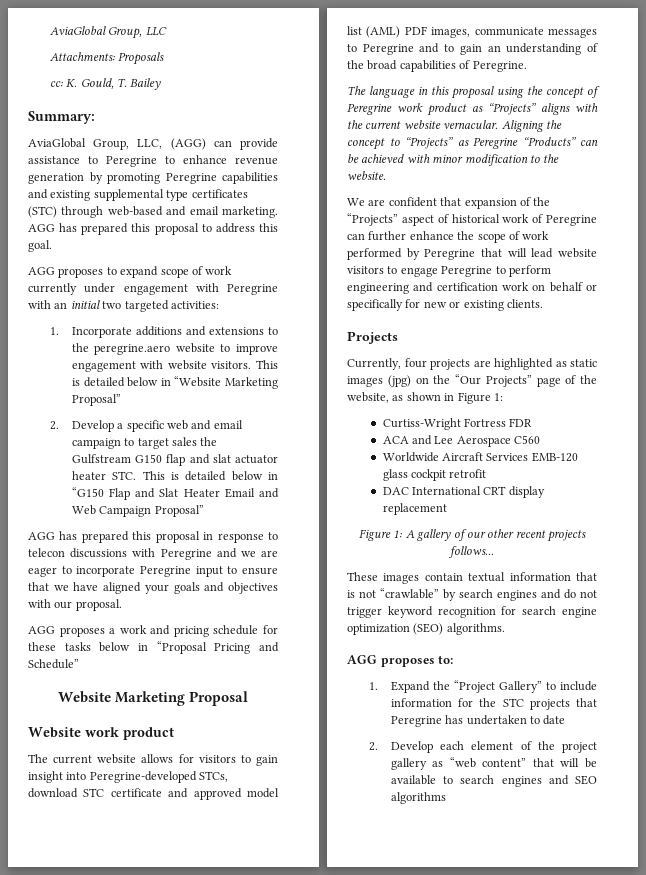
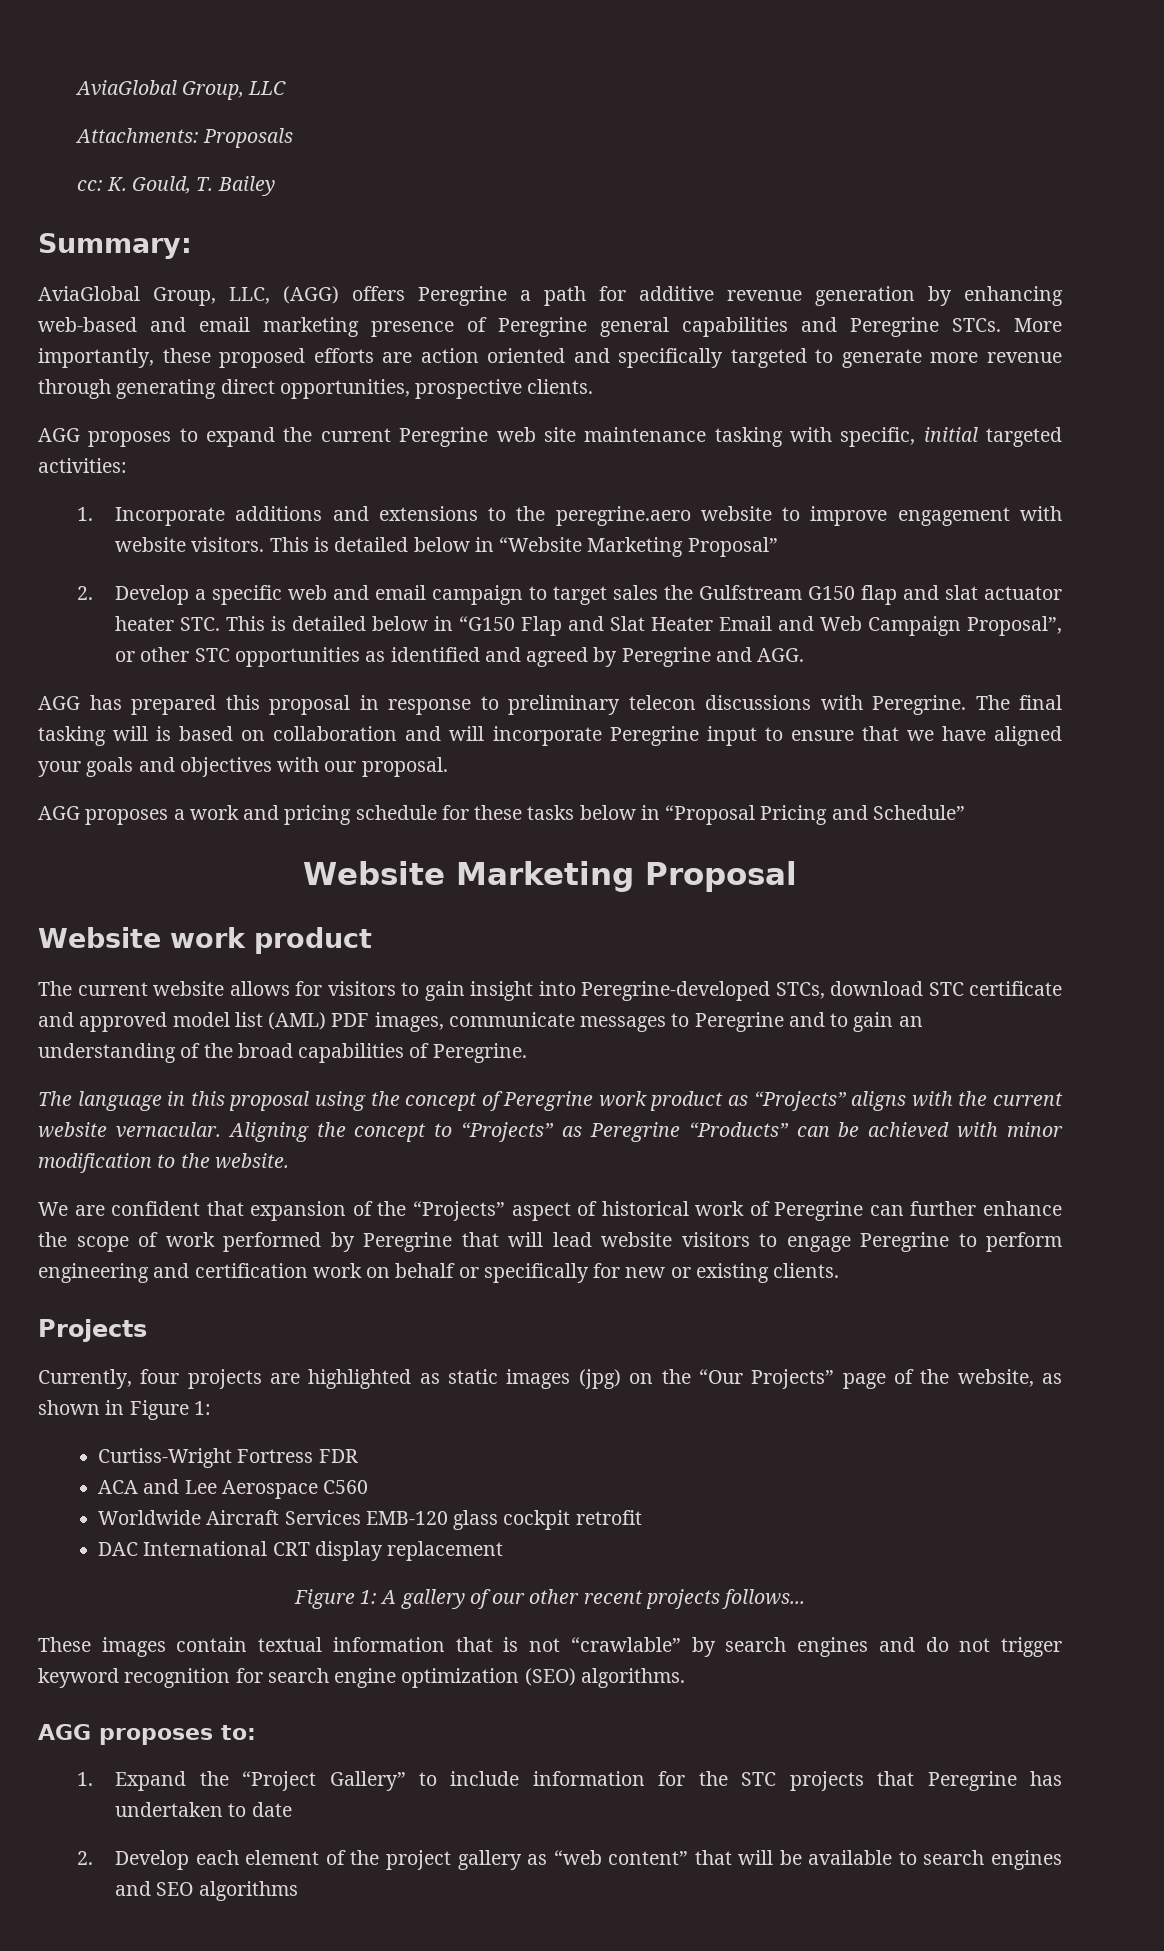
- AviaGlobal Group, LLC, (AGG) can provide assistance to Peregrine to enhance revenue generation by promoting Peregrine capabilities and existing supplemental type certificates (STC) through web-based and email marketing. AGG has prepared this proposal to address this goal.
- AGG proposes to expand scope of work currently under engagement with Peregrine with an initial two targeted activities:
+ AviaGlobal Group, LLC, (AGG) offers Peregrine a path for additive revenue generation by enhancing web-based and email marketing presence of Peregrine general capabilities and Peregrine STCs. More importantly, these proposed efforts are action oriented and specifically targeted to generate more revenue through generating direct opportunities, prospective clients.
+ AGG proposes to expand the current Peregrine web site maintenance tasking with specific, initial targeted activities:
- 2. Develop a specific web and email campaign to target sales the Gulfstream G150 flap and slat actuator heater STC. This is detailed below in “G150 Flap and Slat Heater Email and Web Campaign Proposal”
+ 2. Develop a specific web and email campaign to target sales the Gulfstream G150 flap and slat actuator heater STC. This is detailed below in “G150 Flap and Slat Heater Email and Web Campaign Proposal”, or other STC opportunities as identified and agreed by Peregrine and AGG.
- AGG has prepared this proposal in response to telecon discussions with Peregrine and we are eager to incorporate Peregrine input to ensure that we have aligned your goals and objectives with our proposal.
+ AGG has prepared this proposal in response to preliminary telecon discussions with Peregrine. The final tasking will is based on collaboration and will incorporate Peregrine input to ensure that we have aligned your goals and objectives with our proposal.

